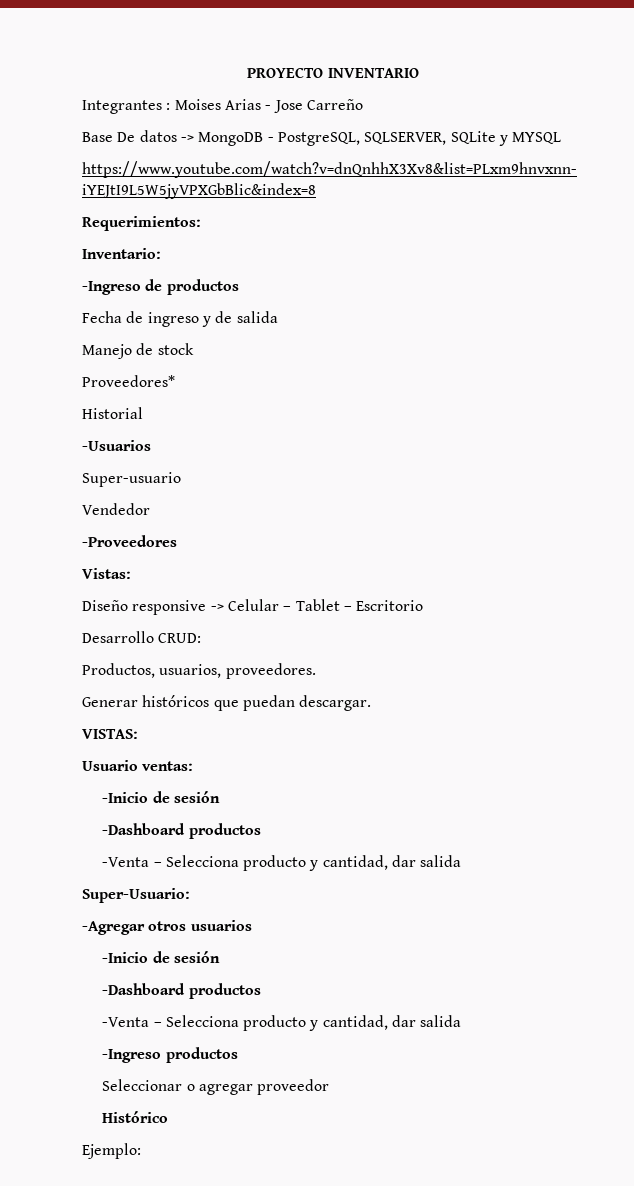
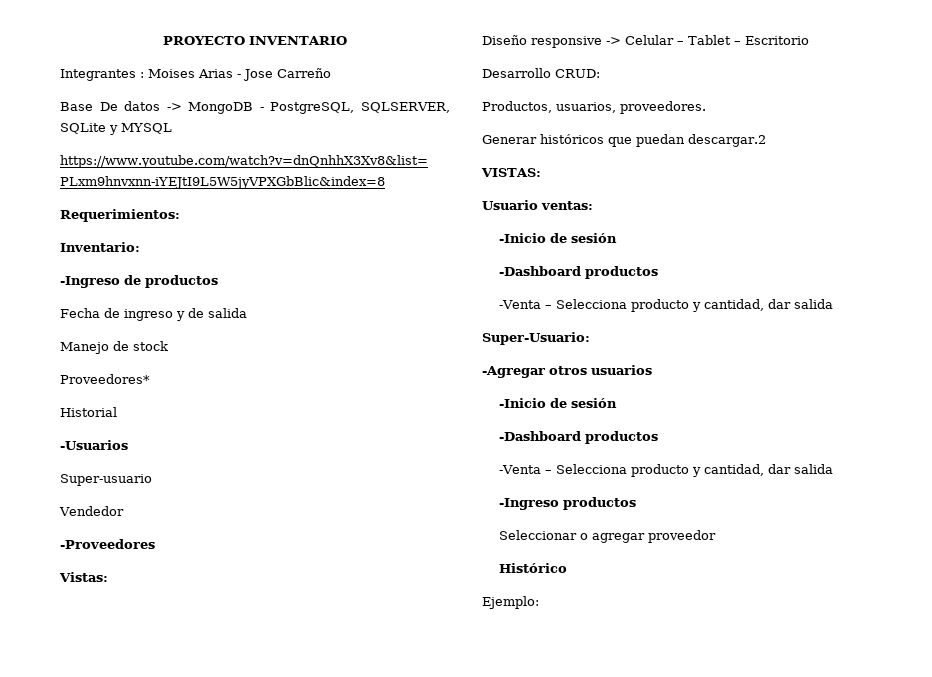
- Generar históricos que puedan descargar.
+ Generar históricos que puedan descargar.2

